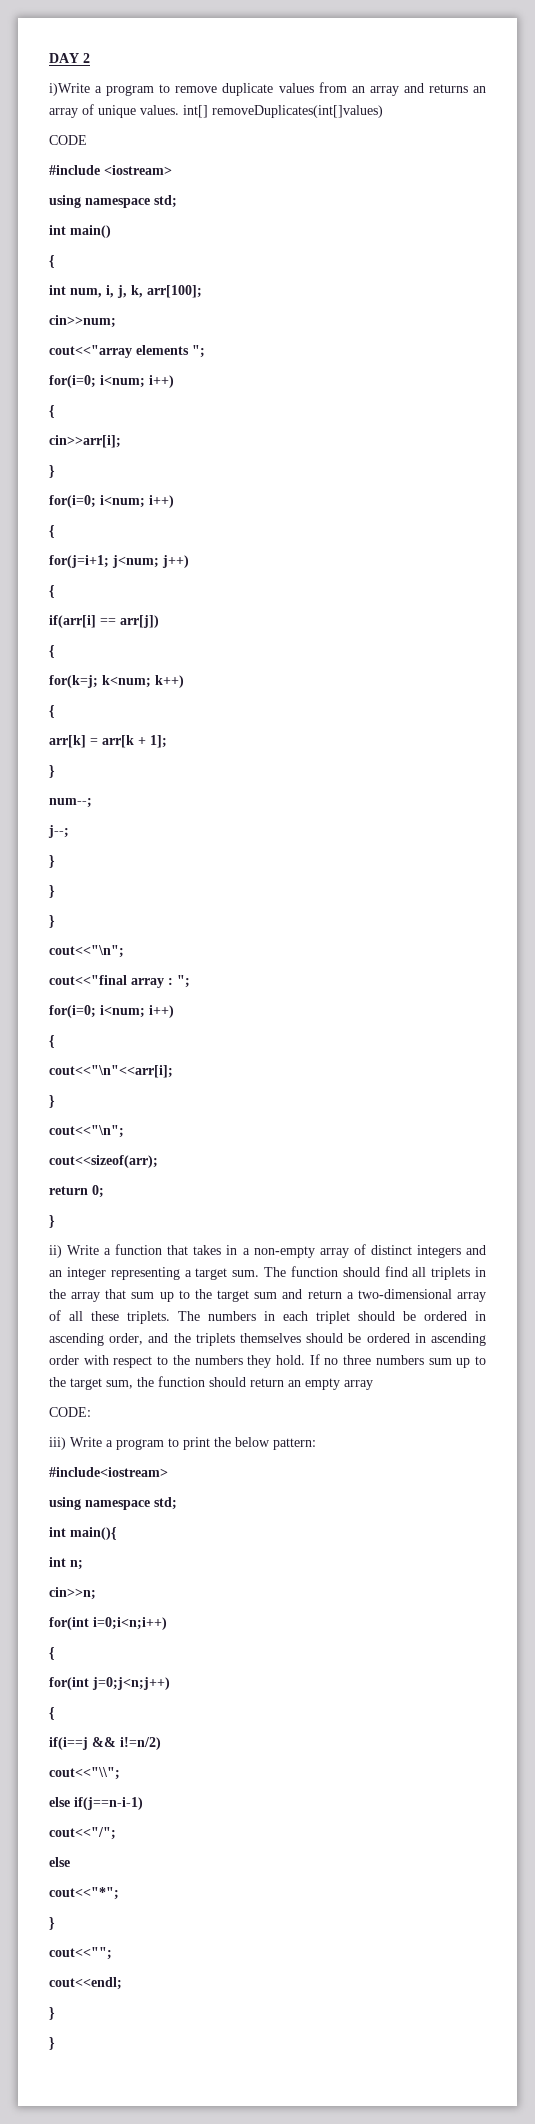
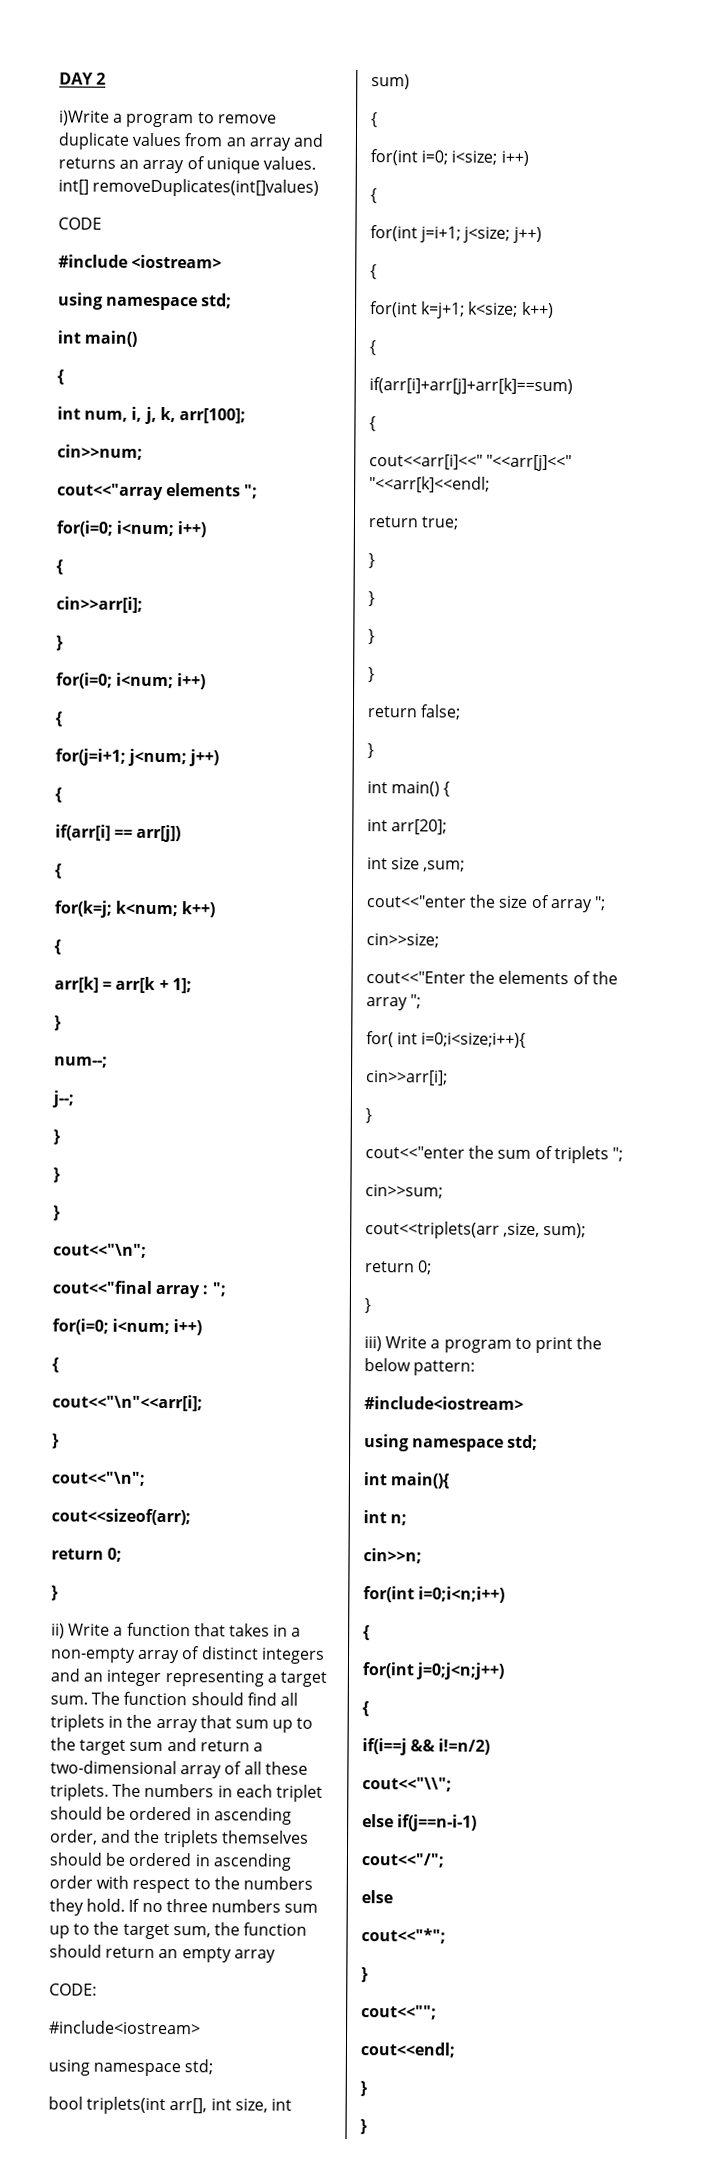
  CODE:
+ #include<iostream>
+ using namespace std;
+ bool triplets(int arr[], int size, int sum)
+ {
+ for(int i=0; i<size; i++)
+ {
+ for(int j=i+1; j<size; j++)
+ {
+ for(int k=j+1; k<size; k++)
+ {
+ if(arr[i]+arr[j]+arr[k]==sum)
+ {
+ cout<<arr[i]<<" "<<arr[j]<<" "<<arr[k]<<endl;
+ return true;
+ }
+ }
+ }
+ }
+ return false;
+ }
+ int main() {
+ int arr[20];
+ int size ,sum;
+ cout<<"enter the size of array ";
+ cin>>size;
+ cout<<"Enter the elements of the array ";
+ for( int i=0;i<size;i++){
+ cin>>arr[i];
+ }
+ cout<<"enter the sum of triplets ";
+ cin>>sum;
+ cout<<triplets(arr ,size, sum);
+ return 0;
+ }

